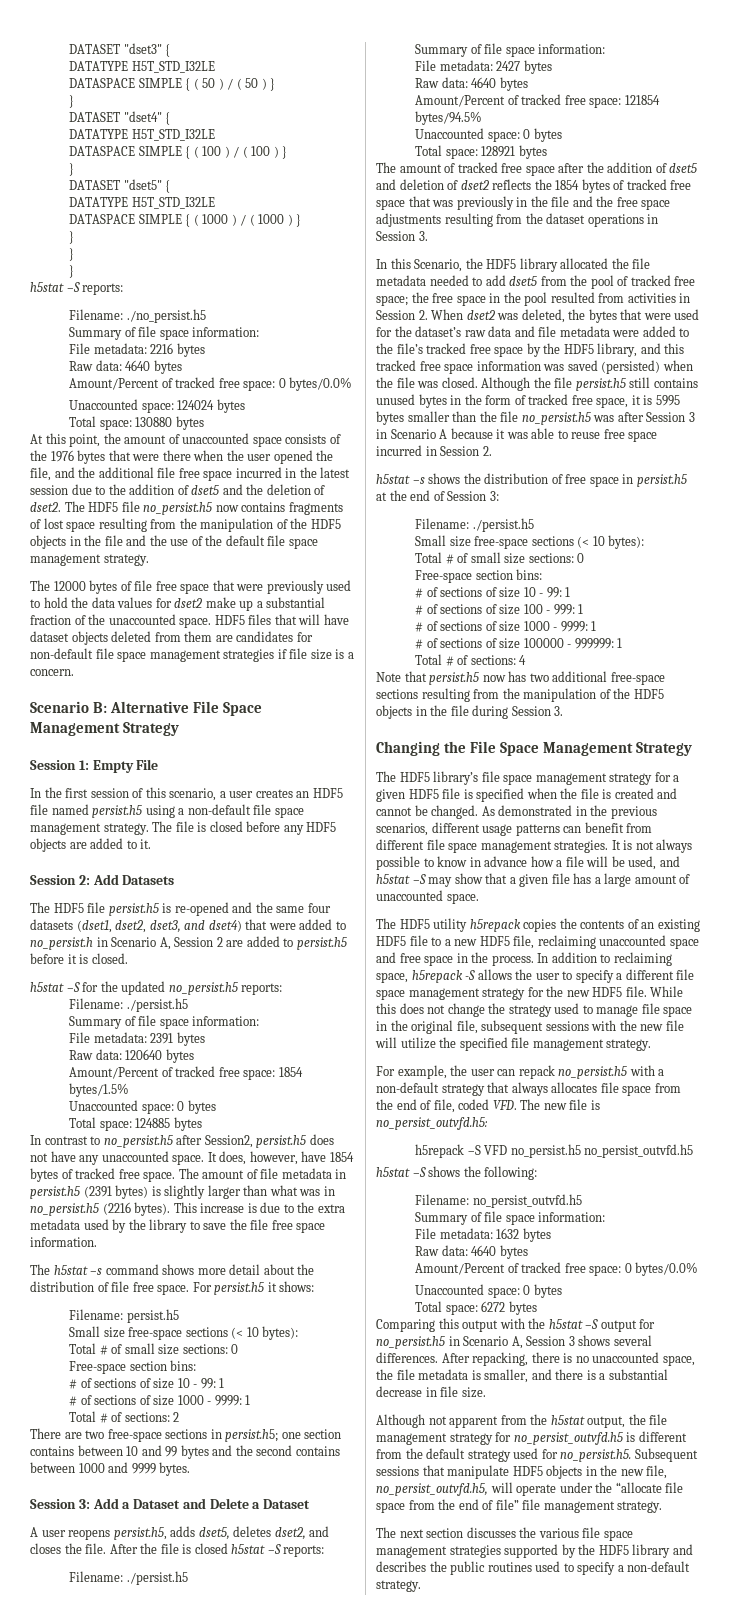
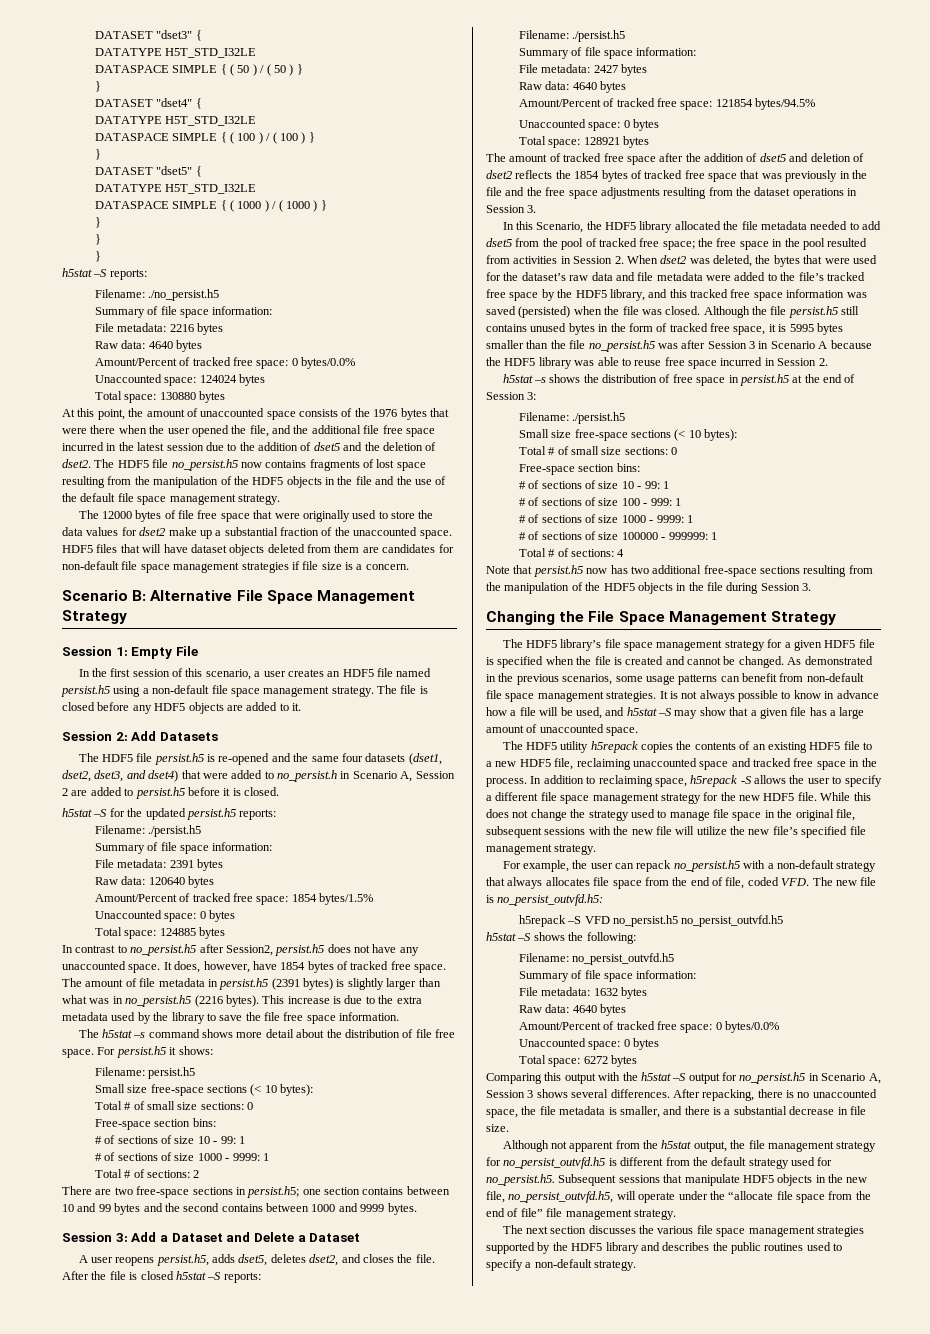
- The 12000 bytes of file free space that were previously used to hold the data values for dset2 make up a substantial fraction of the unaccounted space.
+ The 12000 bytes of file free space that were originally used to store the data values for dset2 make up a substantial fraction of the unaccounted space.
- h5stat –S for the updated no_persist.h5 reports:
+ h5stat –S for the updated persist.h5 reports:
- Although the file persist.h5 still contains unused bytes in the form of tracked free space, it is 5995 bytes smaller than the file no_persist.h5 was after Session 3 in Scenario A because it was able to reuse free space incurred in Session 2.
+ Although the file persist.h5 still contains unused bytes in the form of tracked free space, it is 5995 bytes smaller than the file no_persist.h5 was after Session 3 in Scenario A because the HDF5 library was able to reuse free space incurred in Session 2.
- As demonstrated in the previous scenarios, different usage patterns can benefit from different file space management strategies.
+ As demonstrated in the previous scenarios, some usage patterns can benefit from non-default file space management strategies.
- The HDF5 utility h5repack copies the contents of an existing HDF5 file to a new HDF5 file, reclaiming unaccounted space and free space in the process.
+ The HDF5 utility h5repack copies the contents of an existing HDF5 file to a new HDF5 file, reclaiming unaccounted space and tracked free space in the process.
- While this does not change the strategy used to manage file space in the original file, subsequent sessions with the new file will utilize the specified file management strategy.
+ While this does not change the strategy used to manage file space in the original file, subsequent sessions with the new file will utilize the new file’s specified file management strategy.

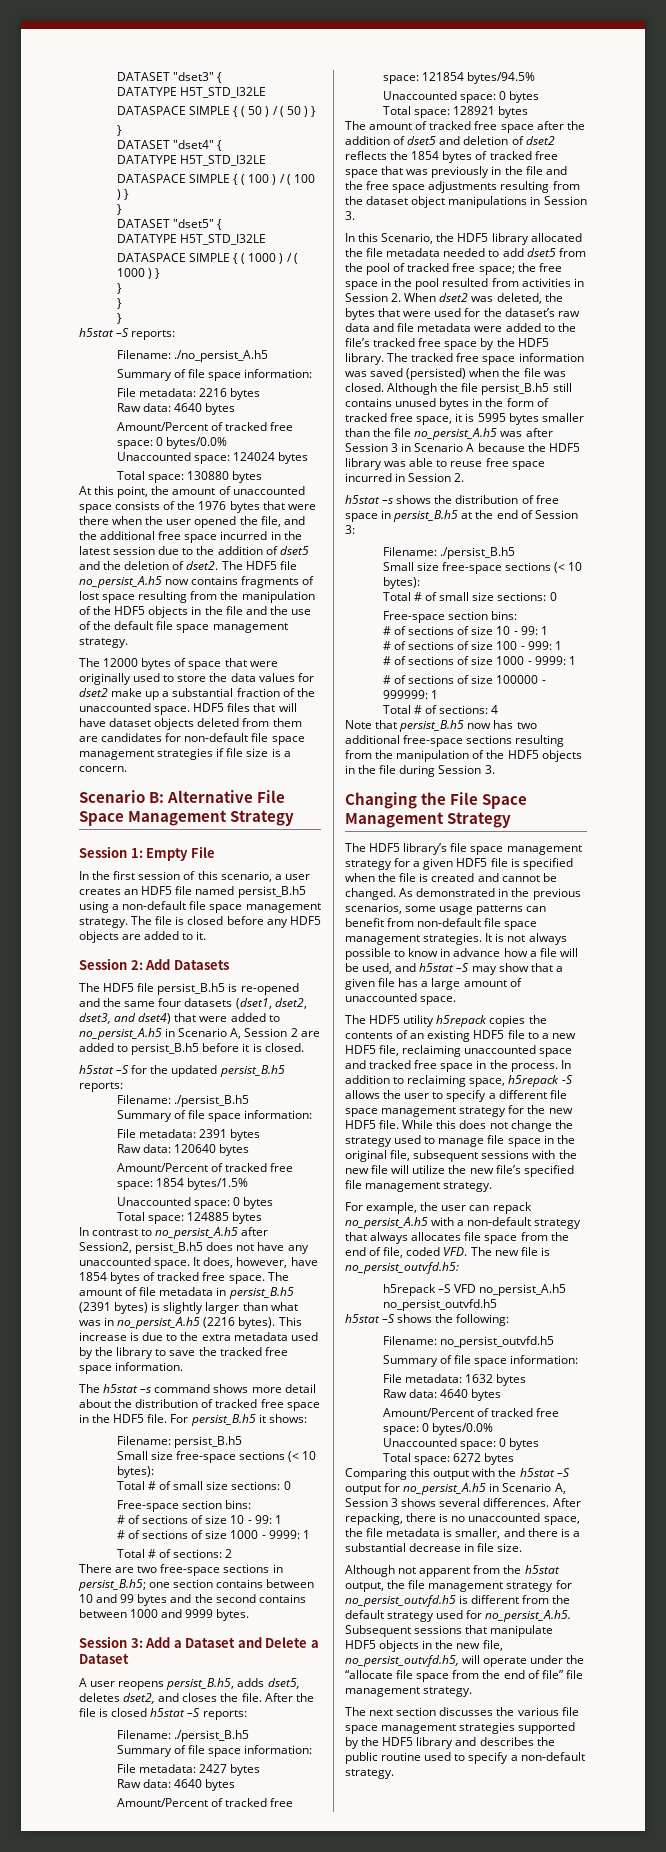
- Filename: ./no_persist.h5
+ Filename: ./no_persist_A.h5
- At this point, the amount of unaccounted space consists of the 1976 bytes that were there when the user opened the file, and the additional file free space incurred in the latest session due to the addition of dset5 and the deletion of dset2.
+ At this point, the amount of unaccounted space consists of the 1976 bytes that were there when the user opened the file, and the additional free space incurred in the latest session due to the addition of dset5 and the deletion of dset2.
- The HDF5 file no_persist.h5 now contains fragments of lost space resulting from the manipulation of the HDF5 objects in the file and the use of the default file space management strategy.
+ The HDF5 file no_persist_A.h5 now contains fragments of lost space resulting from the manipulation of the HDF5 objects in the file and the use of the default file space management strategy.
- The 12000 bytes of file free space that were originally used to store the data values for dset2 make up a substantial fraction of the unaccounted space.
+ The 12000 bytes of space that were originally used to store the data values for dset2 make up a substantial fraction of the unaccounted space.
- In the first session of this scenario, a user creates an HDF5 file named persist.h5 using a non-default file space management strategy.
+ In the first session of this scenario, a user creates an HDF5 file named persist_B.h5 using a non-default file space management strategy.
- The HDF5 file persist.h5 is re-opened and the same four datasets (dset1, dset2, dset3, and dset4) that were added to no_persist.h in Scenario A, Session 2 are added to persist.h5 before it is closed.
+ The HDF5 file persist_B.h5 is re-opened and the same four datasets (dset1, dset2, dset3, and dset4) that were added to no_persist_A.h5 in Scenario A, Session 2 are added to persist_B.h5 before it is closed.
- h5stat –S for the updated persist.h5 reports:
- Filename: ./persist.h5
+ h5stat –S for the updated persist_B.h5 reports:
+ Filename: ./persist_B.h5
- In contrast to no_persist.h5 after Session2, persist.h5 does not have any unaccounted space.
+ In contrast to no_persist_A.h5 after Session2, persist_B.h5 does not have any unaccounted space.
- The amount of file metadata in persist.h5 (2391 bytes) is slightly larger than what was in no_persist.h5 (2216 bytes).
+ The amount of file metadata in persist_B.h5 (2391 bytes) is slightly larger than what was in no_persist_A.h5 (2216 bytes).
- This increase is due to the extra metadata used by the library to save the file free space information.
+ This increase is due to the extra metadata used by the library to save the tracked free space information.
- The h5stat –s command shows more detail about the distribution of file free space. For persist.h5 it shows:
+ The h5stat –s command shows more detail about the distribution of tracked free space in the HDF5 file. For persist_B.h5 it shows:
- Filename: persist.h5
+ Filename: persist_B.h5
- There are two free-space sections in persist.h5; one section contains between 10 and 99 bytes and the second contains between 1000 and 9999 bytes.
+ There are two free-space sections in persist_B.h5; one section contains between 10 and 99 bytes and the second contains between 1000 and 9999 bytes.
- A user reopens persist.h5, adds dset5, deletes dset2, and closes the file.
+ A user reopens persist_B.h5, adds dset5, deletes dset2, and closes the file.
  After the file is closed h5stat –S reports:
- Filename: ./persist.h5
+ Filename: ./persist_B.h5
- The amount of tracked free space after the addition of dset5 and deletion of dset2 reflects the 1854 bytes of tracked free space that was previously in the file and the free space adjustments resulting from the dataset operations in Session 3.
+ The amount of tracked free space after the addition of dset5 and deletion of dset2 reflects the 1854 bytes of tracked free space that was previously in the file and the free space adjustments resulting from the dataset object manipulations in Session 3.
- the free space in the pool resulted from activities in Session 2. When dset2 was deleted, the bytes that were used for the dataset’s raw data and file metadata were added to the file’s tracked free space by the HDF5 library, and this tracked free space information was saved (persisted) when the file was closed.
+ the free space in the pool resulted from activities in Session 2. When dset2 was deleted, the bytes that were used for the dataset’s raw data and file metadata were added to the file’s tracked free space by the HDF5 library. The tracked free space information was saved (persisted) when the file was closed.
- Although the file persist.h5 still contains unused bytes in the form of tracked free space, it is 5995 bytes smaller than the file no_persist.h5 was after Session 3 in Scenario A because the HDF5 library was able to reuse free space incurred in Session 2.
+ Although the file persist_B.h5 still contains unused bytes in the form of tracked free space, it is 5995 bytes smaller than the file no_persist_A.h5 was after Session 3 in Scenario A because the HDF5 library was able to reuse free space incurred in Session 2.
- h5stat –s shows the distribution of free space in persist.h5 at the end of Session 3:
- Filename: ./persist.h5
+ h5stat –s shows the distribution of free space in persist_B.h5 at the end of Session 3:
+ Filename: ./persist_B.h5
- Note that persist.h5 now has two additional free-space sections resulting from the manipulation of the HDF5 objects in the file during Session 3.
+ Note that persist_B.h5 now has two additional free-space sections resulting from the manipulation of the HDF5 objects in the file during Session 3.
- For example, the user can repack no_persist.h5 with a non-default strategy that always allocates file space from the end of file, coded VFD. The new file is no_persist_outvfd.h5:
+ For example, the user can repack no_persist_A.h5 with a non-default strategy that always allocates file space from the end of file, coded VFD. The new file is no_persist_outvfd.h5:
- h5repack –S VFD no_persist.h5 no_persist_outvfd.h5
+ h5repack –S VFD no_persist_A.h5 no_persist_outvfd.h5
- Comparing this output with the h5stat –S output for no_persist.h5 in Scenario A, Session 3 shows several differences.
+ Comparing this output with the h5stat –S output for no_persist_A.h5 in Scenario A, Session 3 shows several differences.
- Although not apparent from the h5stat output, the file management strategy for no_persist_outvfd.h5 is different from the default strategy used for no_persist.h5. Subsequent sessions that manipulate HDF5 objects in the new file, no_persist_outvfd.h5, will operate under the “allocate file space from the end of file” file management strategy.
+ Although not apparent from the h5stat output, the file management strategy for no_persist_outvfd.h5 is different from the default strategy used for no_persist_A.h5. Subsequent sessions that manipulate HDF5 objects in the new file, no_persist_outvfd.h5, will operate under the “allocate file space from the end of file” file management strategy.
- The next section discusses the various file space management strategies supported by the HDF5 library and describes the public routines used to specify a non-default strategy.
+ The next section discusses the various file space management strategies supported by the HDF5 library and describes the public routine used to specify a non-default strategy.

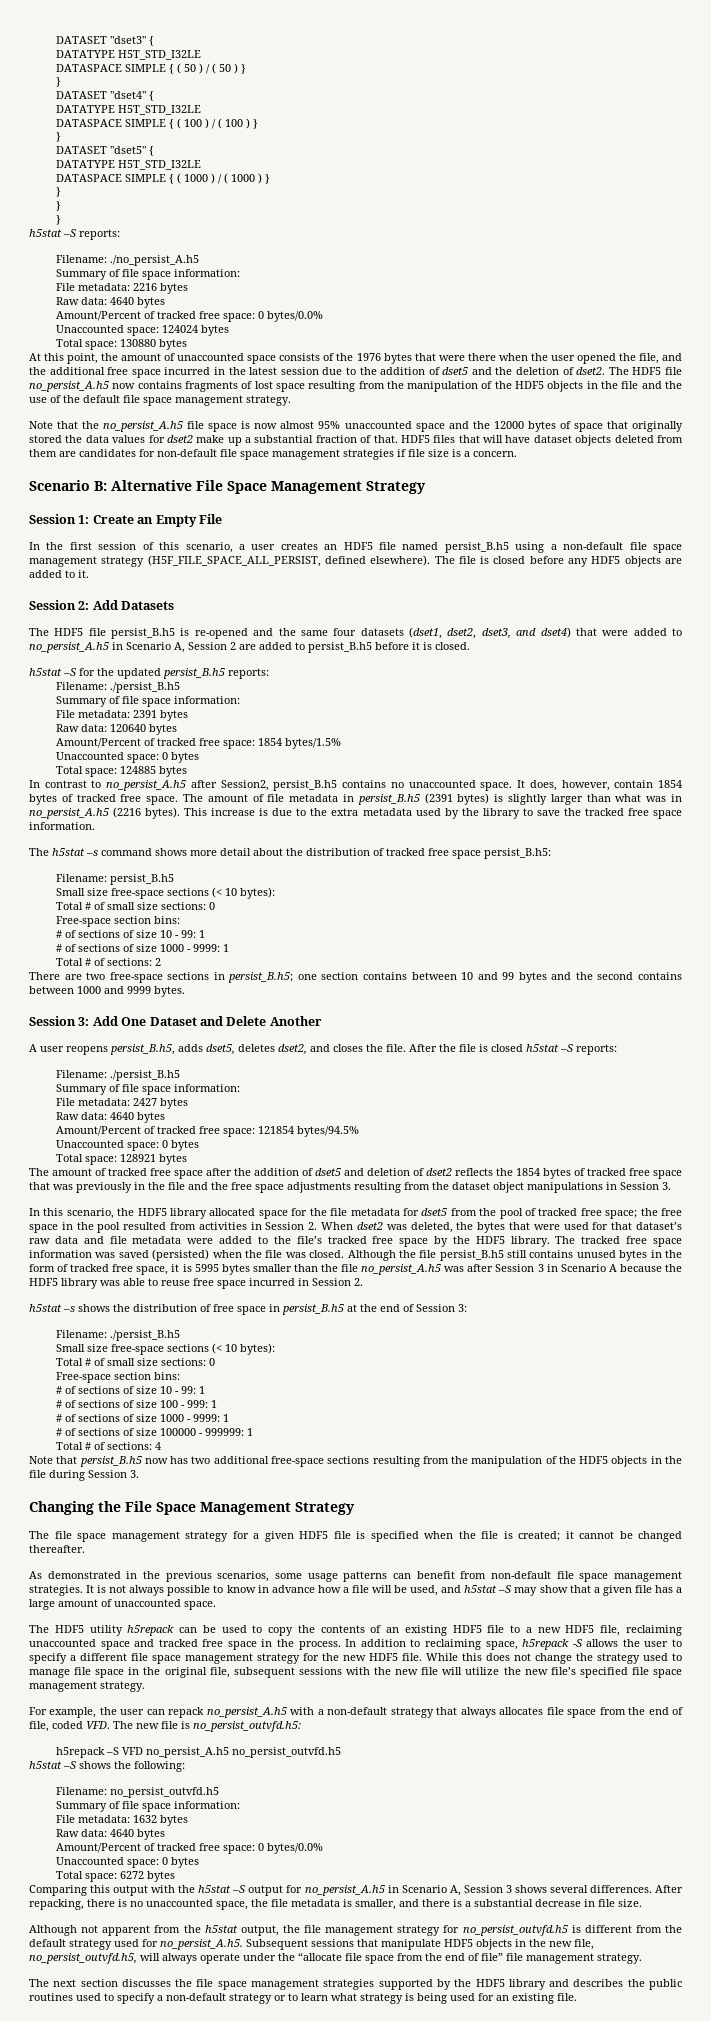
- The 12000 bytes of space that were originally used to store the data values for dset2 make up a substantial fraction of the unaccounted space.
+ Note that the no_persist_A.h5 file space is now almost 95% unaccounted space and the 12000 bytes of space that originally stored the data values for dset2 make up a substantial fraction of that.
- Session 1: Empty File
+ Session 1: Create an Empty File
- In the first session of this scenario, a user creates an HDF5 file named persist_B.h5 using a non-default file space management strategy.
+ In the first session of this scenario, a user creates an HDF5 file named persist_B.h5 using a non-default file space management strategy (H5F_FILE_SPACE_ALL_PERSIST, defined elsewhere).
- In contrast to no_persist_A.h5 after Session2, persist_B.h5 does not have any unaccounted space.
+ In contrast to no_persist_A.h5 after Session2, persist_B.h5 contains no unaccounted space.
- It does, however, have 1854 bytes of tracked free space.
+ It does, however, contain 1854 bytes of tracked free space.
- The h5stat –s command shows more detail about the distribution of tracked free space in the HDF5 file. For persist_B.h5 it shows:
+ The h5stat –s command shows more detail about the distribution of tracked free space persist_B.h5:
- Session 3: Add a Dataset and Delete a Dataset
+ Session 3: Add One Dataset and Delete Another
- In this Scenario, the HDF5 library allocated the file metadata needed to add dset5 from the pool of tracked free space; the free space in the pool resulted from activities in Session 2. When dset2 was deleted, the bytes that were used for the dataset’s raw data and file metadata were added to the file’s tracked free space by the HDF5 library.
+ In this scenario, the HDF5 library allocated space for the file metadata for dset5 from the pool of tracked free space; the free space in the pool resulted from activities in Session 2. When dset2 was deleted, the bytes that were used for that dataset’s raw data and file metadata were added to the file’s tracked free space by the HDF5 library.
- The HDF5 library’s file space management strategy for a given HDF5 file is specified when the file is created and cannot be changed. As demonstrated in the previous scenarios, some usage patterns can benefit from non-default file space management strategies.
+ The file space management strategy for a given HDF5 file is specified when the file is created; it cannot be changed thereafter.
+ As demonstrated in the previous scenarios, some usage patterns can benefit from non-default file space management strategies.
- The HDF5 utility h5repack copies the contents of an existing HDF5 file to a new HDF5 file, reclaiming unaccounted space and tracked free space in the process.
+ The HDF5 utility h5repack can be used to copy the contents of an existing HDF5 file to a new HDF5 file, reclaiming unaccounted space and tracked free space in the process.
- While this does not change the strategy used to manage file space in the original file, subsequent sessions with the new file will utilize the new file’s specified file management strategy.
+ While this does not change the strategy used to manage file space in the original file, subsequent sessions with the new file will utilize the new file’s specified file space management strategy.
- Although not apparent from the h5stat output, the file management strategy for no_persist_outvfd.h5 is different from the default strategy used for no_persist_A.h5. Subsequent sessions that manipulate HDF5 objects in the new file, no_persist_outvfd.h5, will operate under the “allocate file space from the end of file” file management strategy.
+ Although not apparent from the h5stat output, the file management strategy for no_persist_outvfd.h5 is different from the default strategy used for no_persist_A.h5. Subsequent sessions that manipulate HDF5 objects in the new file, no_persist_outvfd.h5, will always operate under the “allocate file space from the end of file” file management strategy.
- The next section discusses the various file space management strategies supported by the HDF5 library and describes the public routine used to specify a non-default strategy.
+ The next section discusses the file space management strategies supported by the HDF5 library and describes the public routines used to specify a non-default strategy or to learn what strategy is being used for an existing file.

